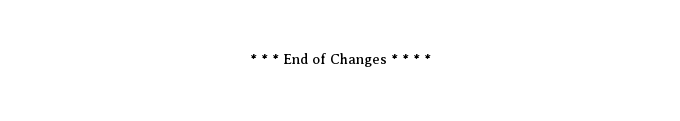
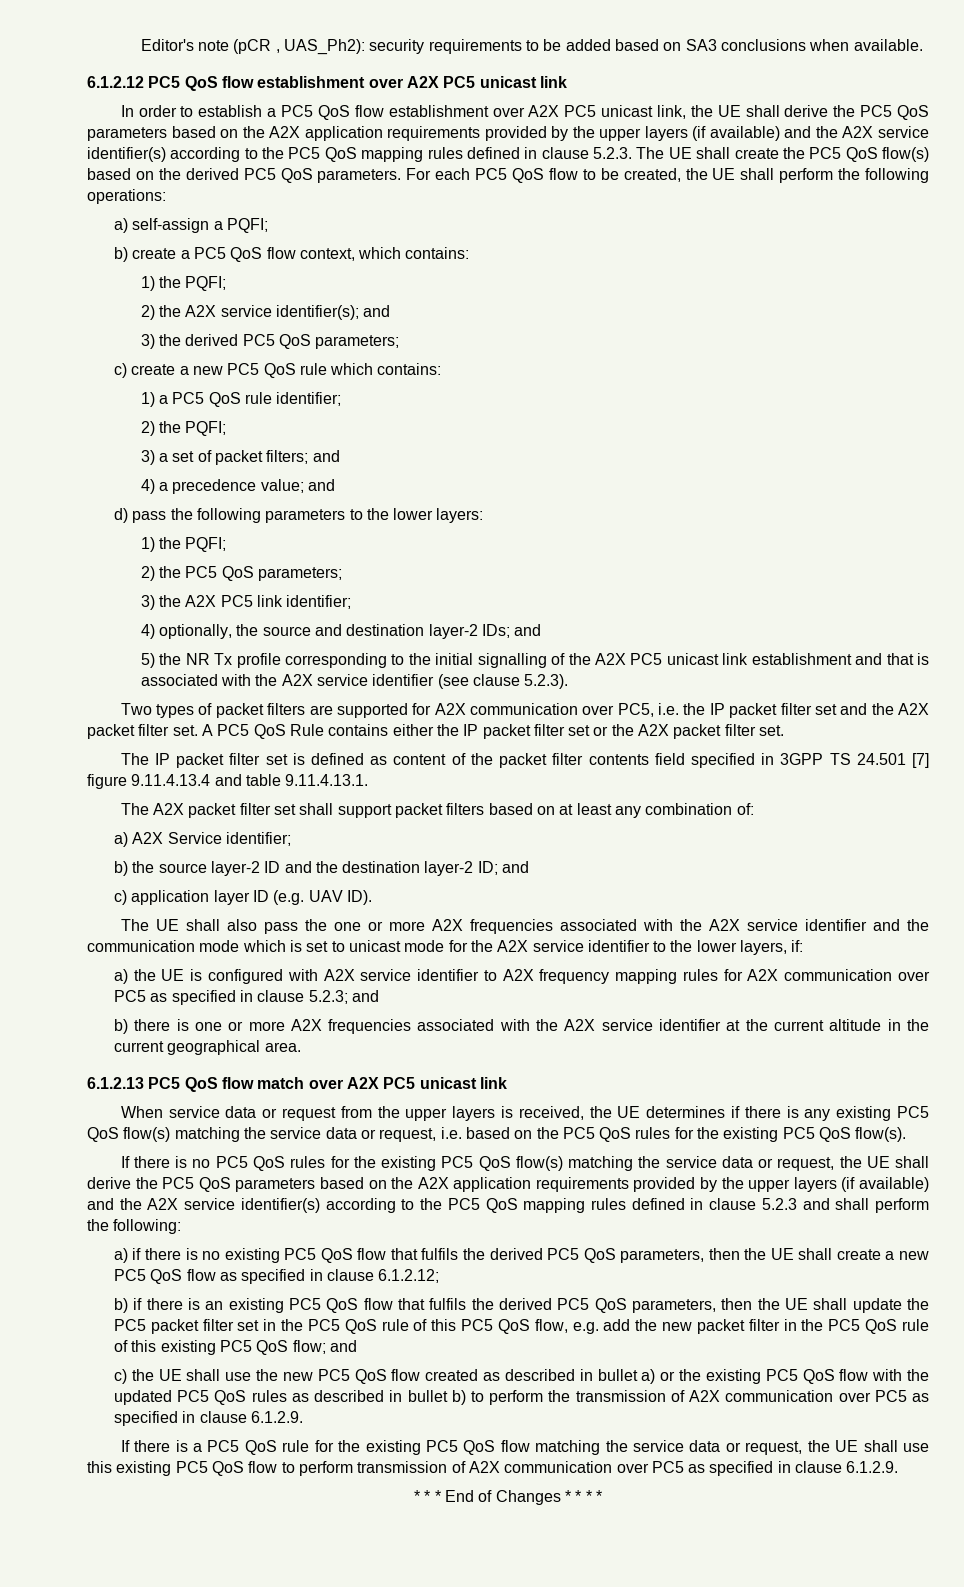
+ Editor's note (pCR , UAS_Ph2): security requirements to be added based on SA3 conclusions when available.
+ 6.1.2.12 PC5 QoS flow establishment over A2X PC5 unicast link
+ In order to establish a PC5 QoS flow establishment over A2X PC5 unicast link, the UE shall derive the PC5 QoS parameters based on the A2X application requirements provided by the upper layers (if available) and the A2X service identifier(s) according to the PC5 QoS mapping rules defined in clause 5.2.3. The UE shall create the PC5 QoS flow(s) based on the derived PC5 QoS parameters. For each PC5 QoS flow to be created, the UE shall perform the following operations:
+ a) self-assign a PQFI;
+ b) create a PC5 QoS flow context, which contains:
+ 1) the PQFI;
+ 2) the A2X service identifier(s); and
+ 3) the derived PC5 QoS parameters;
+ c) create a new PC5 QoS rule which contains:
+ 1) a PC5 QoS rule identifier;
+ 2) the PQFI;
+ 3) a set of packet filters; and
+ 4) a precedence value; and
+ d) pass the following parameters to the lower layers:
+ 1) the PQFI;
+ 2) the PC5 QoS parameters;
+ 3) the A2X PC5 link identifier;
+ 4) optionally, the source and destination layer-2 IDs; and
+ 5) the NR Tx profile corresponding to the initial signalling of the A2X PC5 unicast link establishment and that is associated with the A2X service identifier (see clause 5.2.3).
+ Two types of packet filters are supported for A2X communication over PC5, i.e. the IP packet filter set and the A2X packet filter set. A PC5 QoS Rule contains either the IP packet filter set or the A2X packet filter set.
+ The IP packet filter set is defined as content of the packet filter contents field specified in 3GPP TS 24.501 [7] figure 9.11.4.13.4 and table 9.11.4.13.1.
+ The A2X packet filter set shall support packet filters based on at least any combination of:
+ a) A2X Service identifier;
+ b) the source layer-2 ID and the destination layer-2 ID; and
+ c) application layer ID (e.g. UAV ID).
+ The UE shall also pass the one or more A2X frequencies associated with the A2X service identifier and the communication mode which is set to unicast mode for the A2X service identifier to the lower layers, if:
+ a) the UE is configured with A2X service identifier to A2X frequency mapping rules for A2X communication over PC5 as specified in clause 5.2.3; and
+ b) there is one or more A2X frequencies associated with the A2X service identifier at the current altitude in the current geographical area.
+ 6.1.2.13 PC5 QoS flow match over A2X PC5 unicast link
+ When service data or request from the upper layers is received, the UE determines if there is any existing PC5 QoS flow(s) matching the service data or request, i.e. based on the PC5 QoS rules for the existing PC5 QoS flow(s).
+ If there is no PC5 QoS rules for the existing PC5 QoS flow(s) matching the service data or request, the UE shall derive the PC5 QoS parameters based on the A2X application requirements provided by the upper layers (if available) and the A2X service identifier(s) according to the PC5 QoS mapping rules defined in clause 5.2.3 and shall perform the following:
+ a) if there is no existing PC5 QoS flow that fulfils the derived PC5 QoS parameters, then the UE shall create a new PC5 QoS flow as specified in clause 6.1.2.12;
+ b) if there is an existing PC5 QoS flow that fulfils the derived PC5 QoS parameters, then the UE shall update the PC5 packet filter set in the PC5 QoS rule of this PC5 QoS flow, e.g. add the new packet filter in the PC5 QoS rule of this existing PC5 QoS flow; and
+ c) the UE shall use the new PC5 QoS flow created as described in bullet a) or the existing PC5 QoS flow with the updated PC5 QoS rules as described in bullet b) to perform the transmission of A2X communication over PC5 as specified in clause 6.1.2.9.
+ If there is a PC5 QoS rule for the existing PC5 QoS flow matching the service data or request, the UE shall use this existing PC5 QoS flow to perform transmission of A2X communication over PC5 as specified in clause 6.1.2.9.

